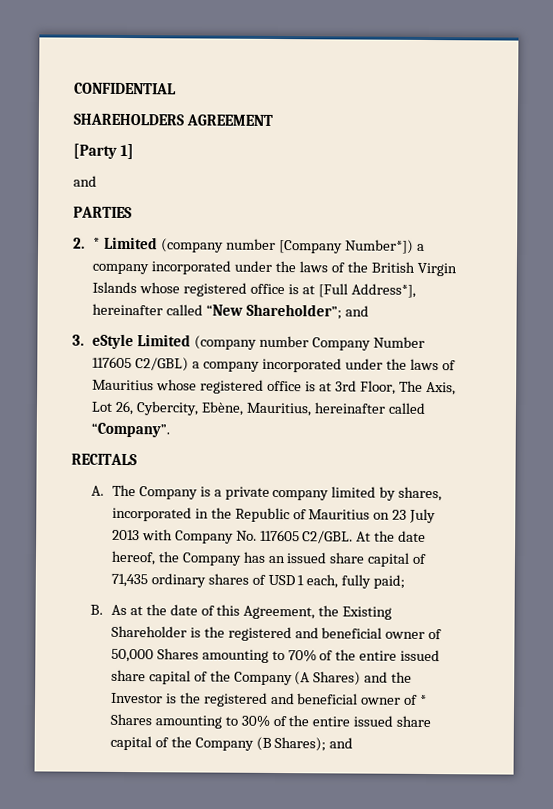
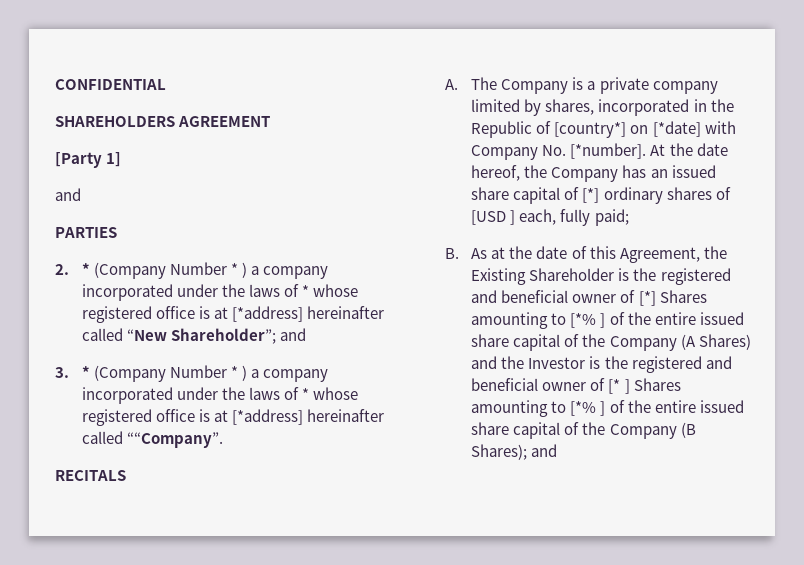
- 2. * Limited (company number [Company Number*]) a company incorporated under the laws of the British Virgin Islands whose registered office is at [Full Address*], hereinafter called “New Shareholder”; and
+ 2. * (Company Number * ) a company incorporated under the laws of * whose registered office is at [*address] hereinafter called “New Shareholder”; and
- 3. eStyle Limited (company number Company Number 117605 C2/GBL) a company incorporated under the laws of Mauritius whose registered office is at 3rd Floor, The Axis, Lot 26, Cybercity, Ebène, Mauritius, hereinafter called “Company”.
+ 3. * (Company Number * ) a company incorporated under the laws of * whose registered office is at [*address] hereinafter called ““Company”.
- A. The Company is a private company limited by shares, incorporated in the Republic of Mauritius on 23 July 2013 with Company No. 117605 C2/GBL.
+ A. The Company is a private company limited by shares, incorporated in the Republic of [country*] on [*date] with Company No. [*number].
- At the date hereof, the Company has an issued share capital of 71,435 ordinary shares of USD 1 each, fully paid;
+ At the date hereof, the Company has an issued share capital of [*] ordinary shares of [USD ] each, fully paid;
- B. As at the date of this Agreement, the Existing Shareholder is the registered and beneficial owner of 50,000 Shares amounting to 70% of the entire issued share capital of the Company (A Shares) and the Investor is the registered and beneficial owner of * Shares amounting to 30% of the entire issued share capital of the Company (B Shares); and
+ B. As at the date of this Agreement, the Existing Shareholder is the registered and beneficial owner of [*] Shares amounting to [*% ] of the entire issued share capital of the Company (A Shares) and the Investor is the registered and beneficial owner of [* ] Shares amounting to [*% ] of the entire issued share capital of the Company (B Shares); and

